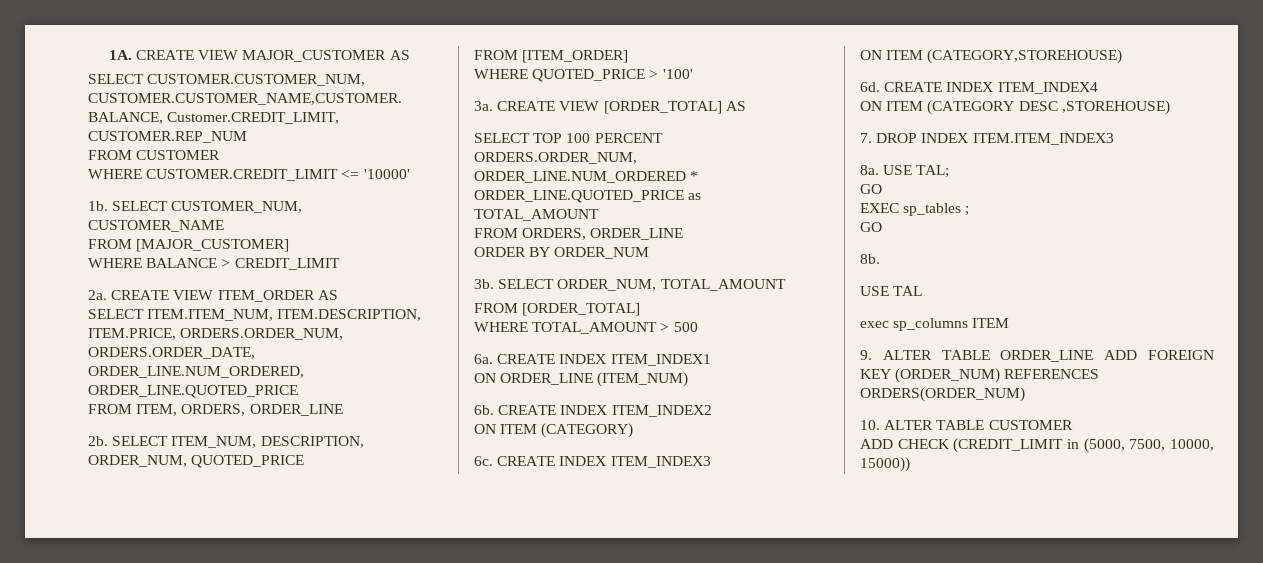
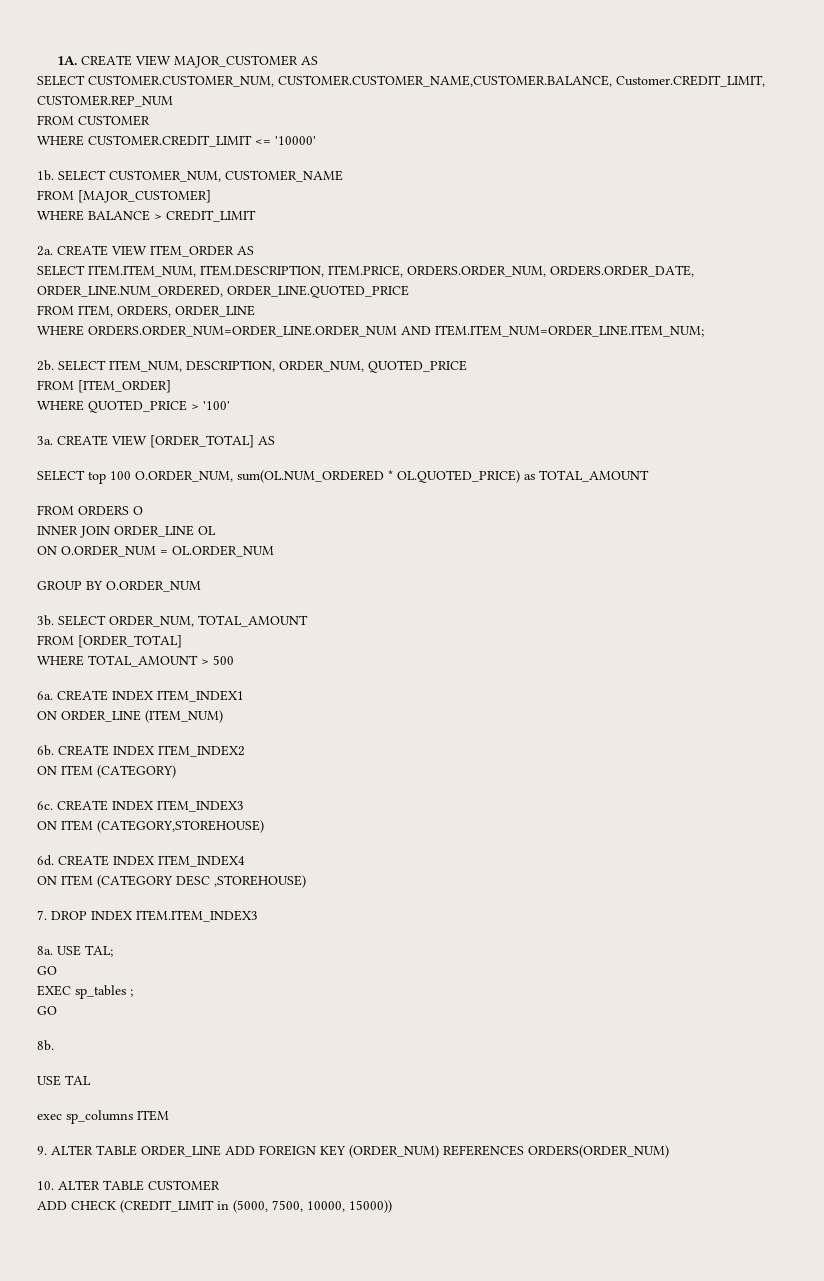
+ WHERE ORDERS.ORDER_NUM=ORDER_LINE.ORDER_NUM AND ITEM.ITEM_NUM=ORDER_LINE.ITEM_NUM;
- SELECT TOP 100 PERCENT ORDERS.ORDER_NUM, ORDER_LINE.NUM_ORDERED * ORDER_LINE.QUOTED_PRICE as TOTAL_AMOUNT
- FROM ORDERS, ORDER_LINE
- ORDER BY ORDER_NUM
+ SELECT top 100 O.ORDER_NUM, sum(OL.NUM_ORDERED * OL.QUOTED_PRICE) as TOTAL_AMOUNT
+ FROM ORDERS O
+ INNER JOIN ORDER_LINE OL
+ ON O.ORDER_NUM = OL.ORDER_NUM
+ GROUP BY O.ORDER_NUM

